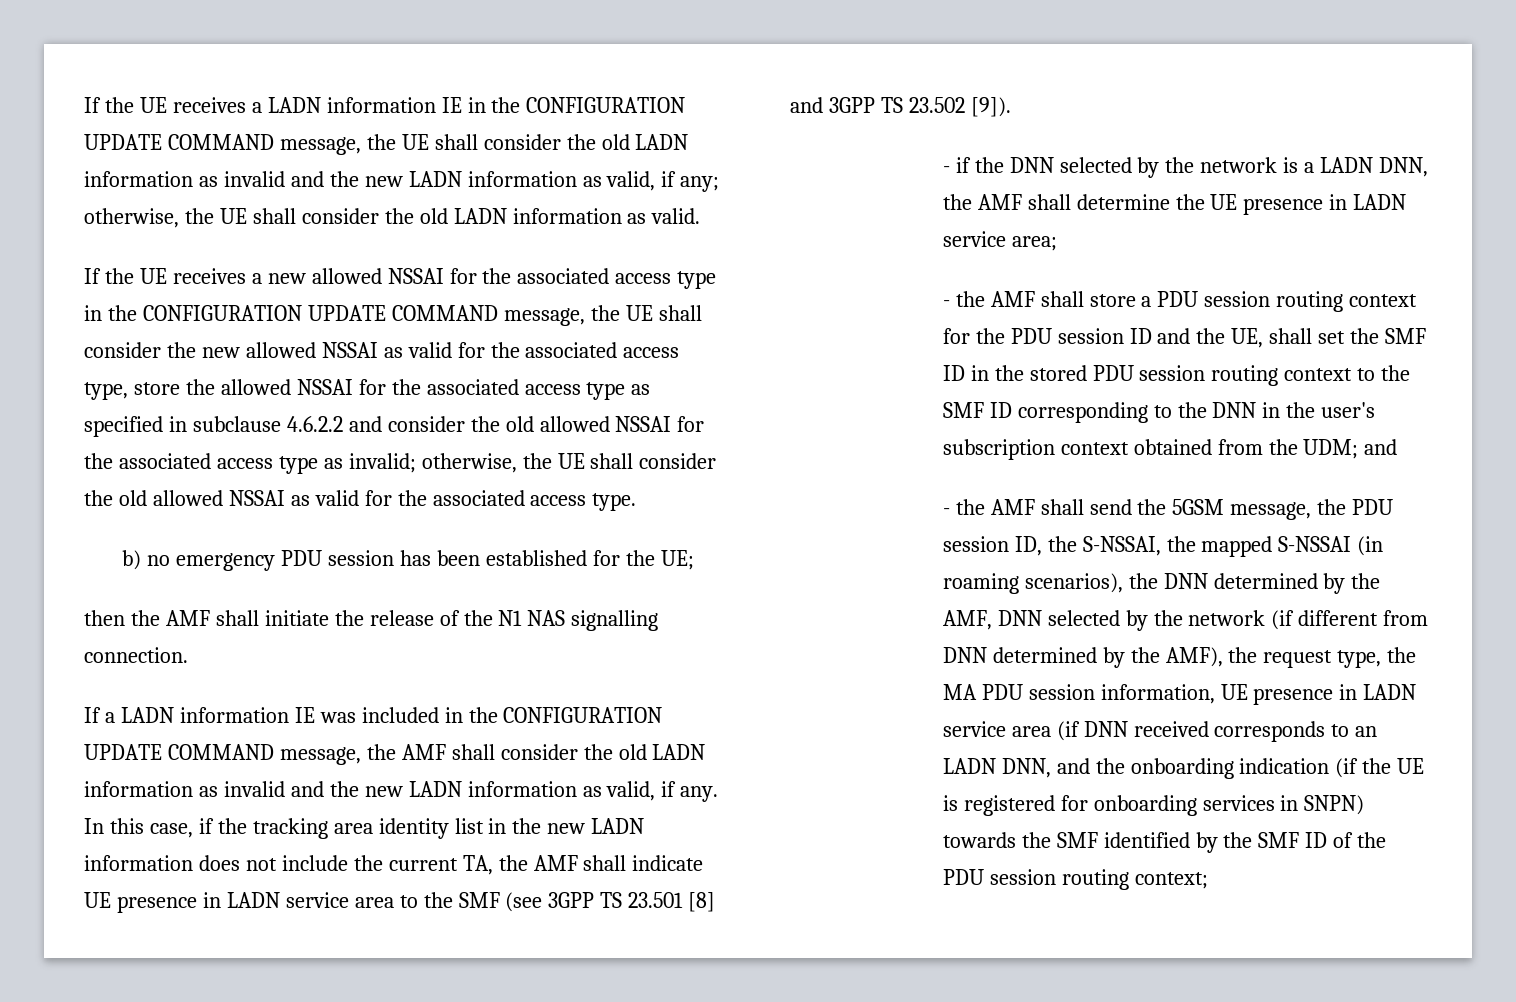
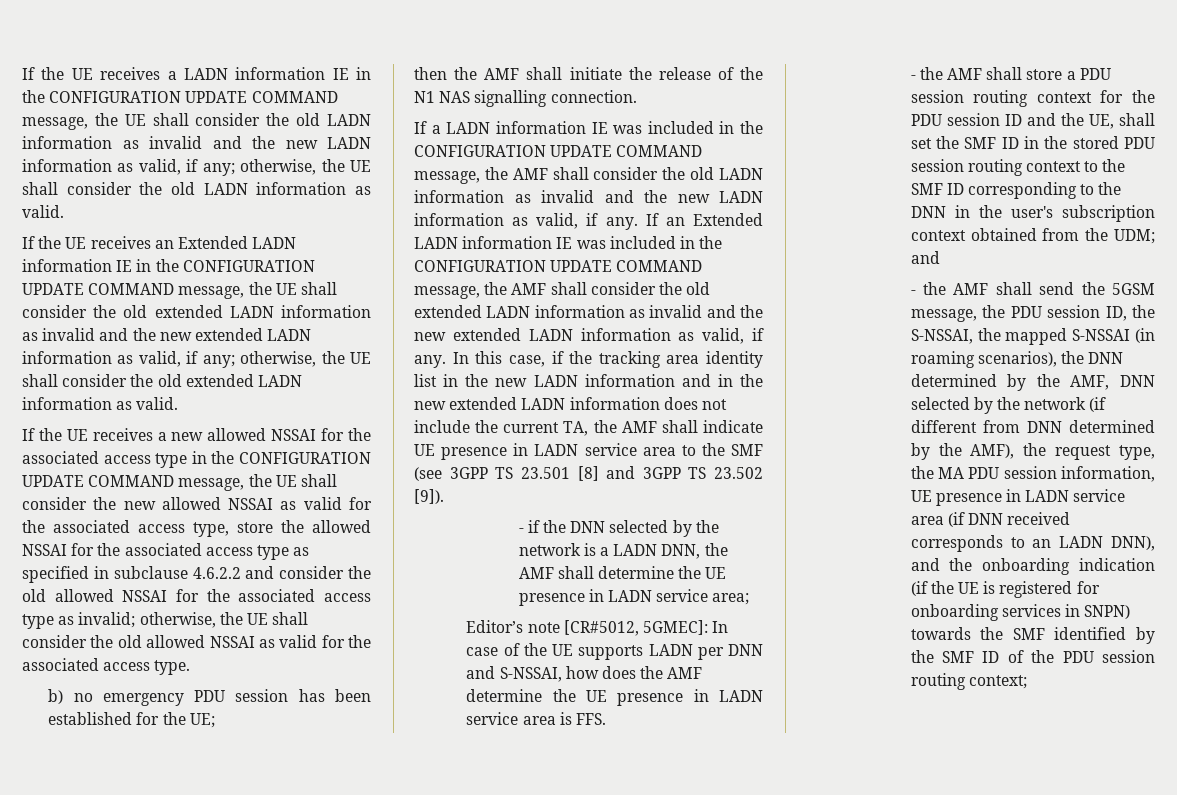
+ If the UE receives an Extended LADN information IE in the CONFIGURATION UPDATE COMMAND message, the UE shall consider the old extended LADN information as invalid and the new extended LADN information as valid, if any; otherwise, the UE shall consider the old extended LADN information as valid.
+ If an Extended LADN information IE was included in the CONFIGURATION UPDATE COMMAND message, the AMF shall consider the old extended LADN information as invalid and the new extended LADN information as valid, if any.
- In this case, if the tracking area identity list in the new LADN information does not include the current TA, the AMF shall indicate UE presence in LADN service area to the SMF (see 3GPP TS 23.501 [8] and 3GPP TS 23.502 [9]).
+ In this case, if the tracking area identity list in the new LADN information and in the new extended LADN information does not include the current TA, the AMF shall indicate UE presence in LADN service area to the SMF (see 3GPP TS 23.501 [8] and 3GPP TS 23.502 [9]).
+ Editor’s note [CR#5012, 5GMEC]: In case of the UE supports LADN per DNN and S-NSSAI, how does the AMF determine the UE presence in LADN service area is FFS.
- - the AMF shall send the 5GSM message, the PDU session ID, the S-NSSAI, the mapped S-NSSAI (in roaming scenarios), the DNN determined by the AMF, DNN selected by the network (if different from DNN determined by the AMF), the request type, the MA PDU session information, UE presence in LADN service area (if DNN received corresponds to an LADN DNN, and the onboarding indication (if the UE is registered for onboarding services in SNPN) towards the SMF identified by the SMF ID of the PDU session routing context;
+ - the AMF shall send the 5GSM message, the PDU session ID, the S-NSSAI, the mapped S-NSSAI (in roaming scenarios), the DNN determined by the AMF, DNN selected by the network (if different from DNN determined by the AMF), the request type, the MA PDU session information, UE presence in LADN service area (if DNN received corresponds to an LADN DNN), and the onboarding indication (if the UE is registered for onboarding services in SNPN) towards the SMF identified by the SMF ID of the PDU session routing context;

